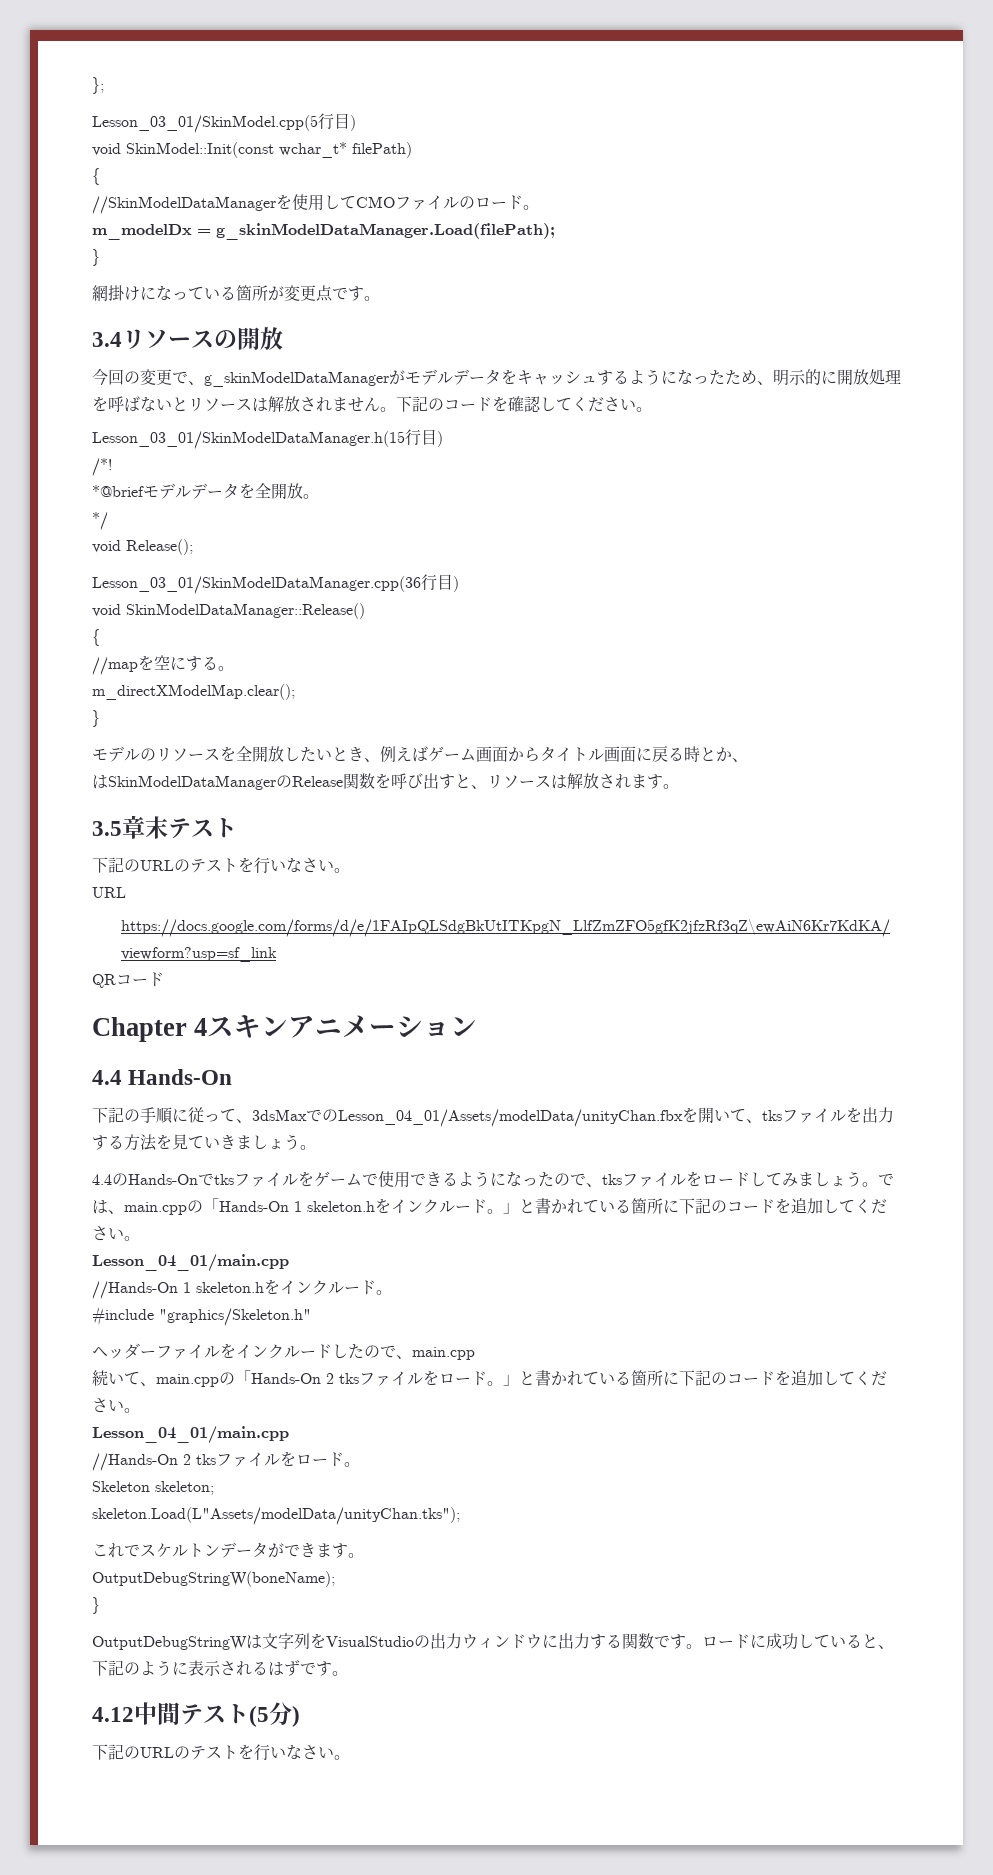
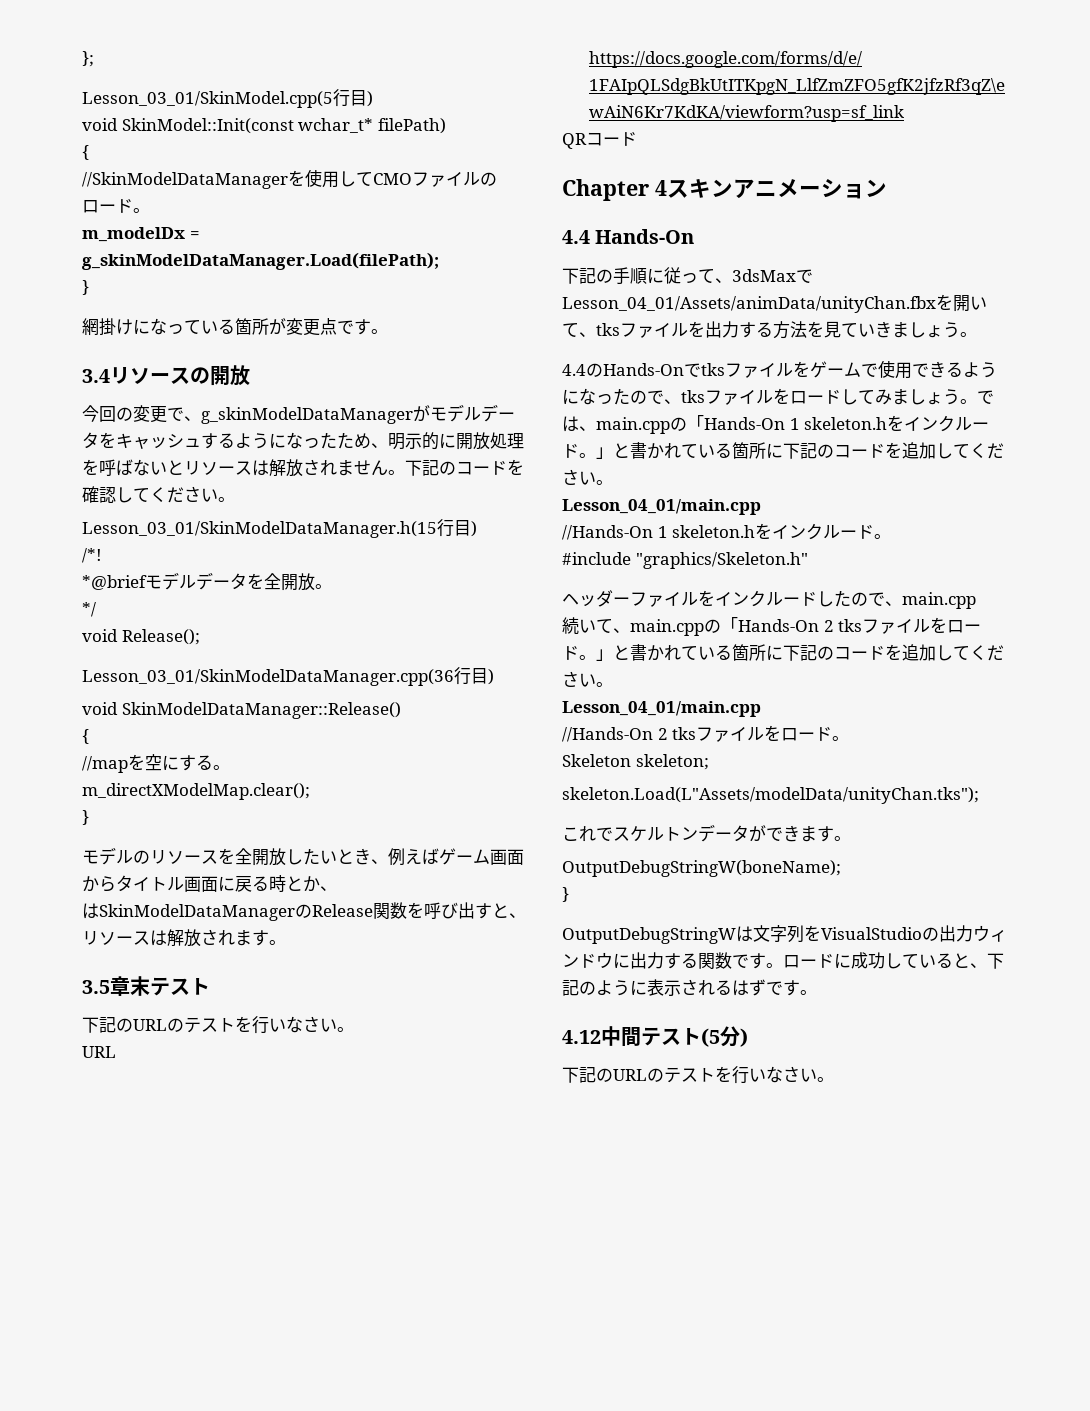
- 下記の手順に従って、3dsMaxでのLesson_04_01/Assets/modelData/unityChan.fbxを開いて、tksファイルを出力する方法を見ていきましょう。
+ 下記の手順に従って、3dsMaxでLesson_04_01/Assets/animData/unityChan.fbxを開いて、tksファイルを出力する方法を見ていきましょう。

